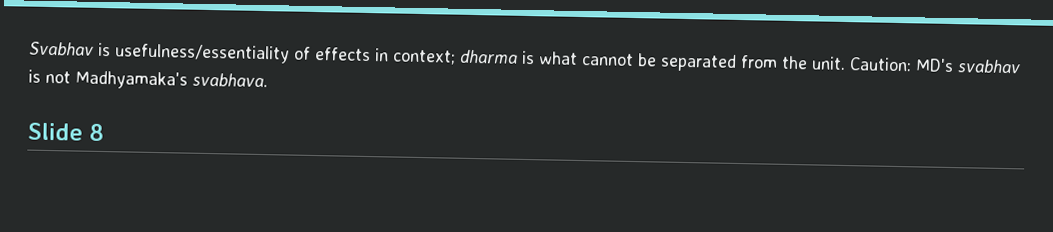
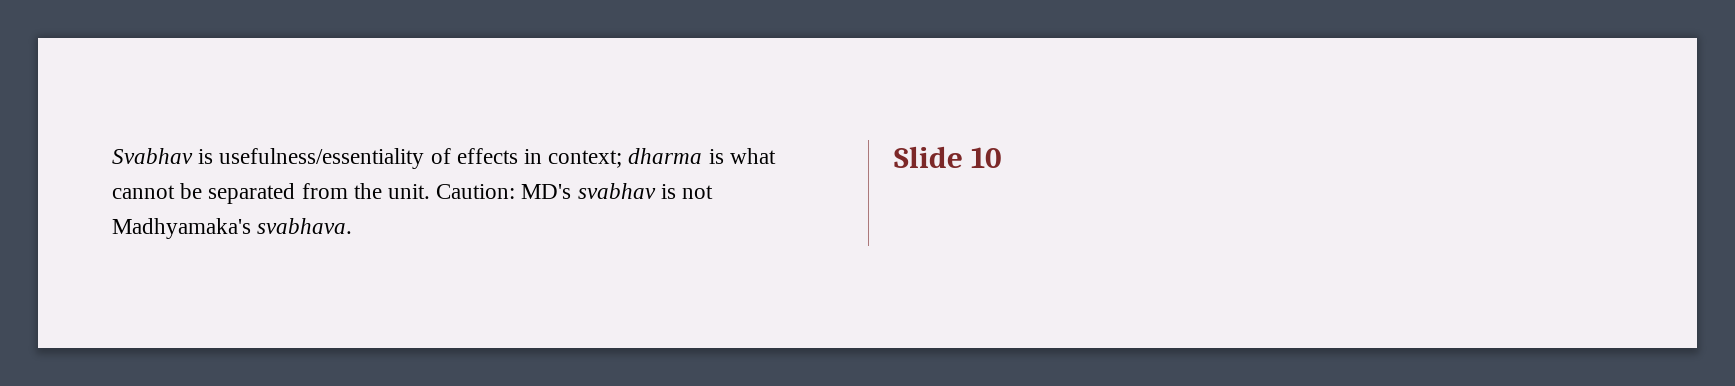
- Slide 8
+ Slide 10

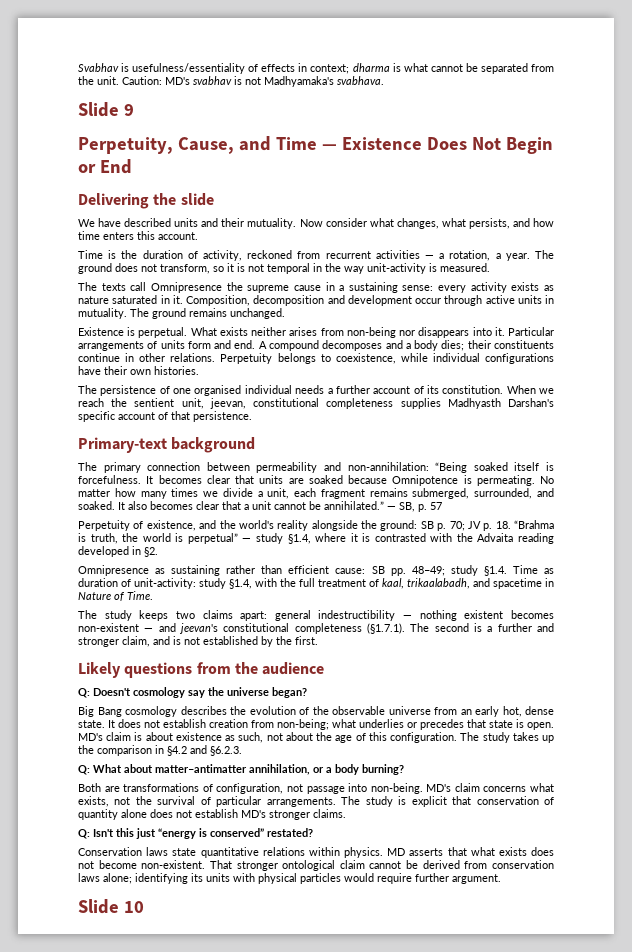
+ Slide 9
+ Perpetuity, Cause, and Time — Existence Does Not Begin or End
+ Delivering the slide
+ We have described units and their mutuality. Now consider what changes, what persists, and how time enters this account.
+ Time is the duration of activity, reckoned from recurrent activities — a rotation, a year. The ground does not transform, so it is not temporal in the way unit-activity is measured.
+ The texts call Omnipresence the supreme cause in a sustaining sense: every activity exists as nature saturated in it. Composition, decomposition and development occur through active units in mutuality. The ground remains unchanged.
+ Existence is perpetual. What exists neither arises from non-being nor disappears into it. Particular arrangements of units form and end. A compound decomposes and a body dies; their constituents continue in other relations. Perpetuity belongs to coexistence, while individual configurations have their own histories.
+ The persistence of one organised individual needs a further account of its constitution. When we reach the sentient unit, jeevan, constitutional completeness supplies Madhyasth Darshan's specific account of that persistence.
+ Primary-text background
+ The primary connection between permeability and non-annihilation: “Being soaked itself is forcefulness. It becomes clear that units are soaked because Omnipotence is permeating. No matter how many times we divide a unit, each fragment remains submerged, surrounded, and soaked. It also becomes clear that a unit cannot be annihilated.” — SB, p. 57
+ Perpetuity of existence, and the world's reality alongside the ground: SB p. 70; JV p. 18. “Brahma is truth, the world is perpetual” — study §1.4, where it is contrasted with the Advaita reading developed in §2.
+ Omnipresence as sustaining rather than efficient cause: SB pp. 48–49; study §1.4. Time as duration of unit-activity: study §1.4, with the full treatment of kaal, trikaalabadh, and spacetime in Nature of Time.
+ The study keeps two claims apart: general indestructibility — nothing existent becomes non-existent — and jeevan's constitutional completeness (§1.7.1). The second is a further and stronger claim, and is not established by the first.
+ Likely questions from the audience
+ Q: Doesn't cosmology say the universe began?
+ Big Bang cosmology describes the evolution of the observable universe from an early hot, dense state. It does not establish creation from non-being; what underlies or precedes that state is open. MD's claim is about existence as such, not about the age of this configuration. The study takes up the comparison in §4.2 and §6.2.3.
+ Q: What about matter–antimatter annihilation, or a body burning?
+ Both are transformations of configuration, not passage into non-being. MD's claim concerns what exists, not the survival of particular arrangements. The study is explicit that conservation of quantity alone does not establish MD's stronger claims.
+ Q: Isn't this just “energy is conserved” restated?
+ Conservation laws state quantitative relations within physics. MD asserts that what exists does not become non-existent. That stronger ontological claim cannot be derived from conservation laws alone; identifying its units with physical particles would require further argument.

